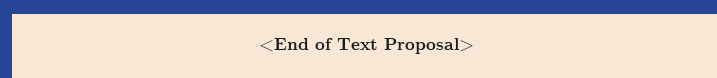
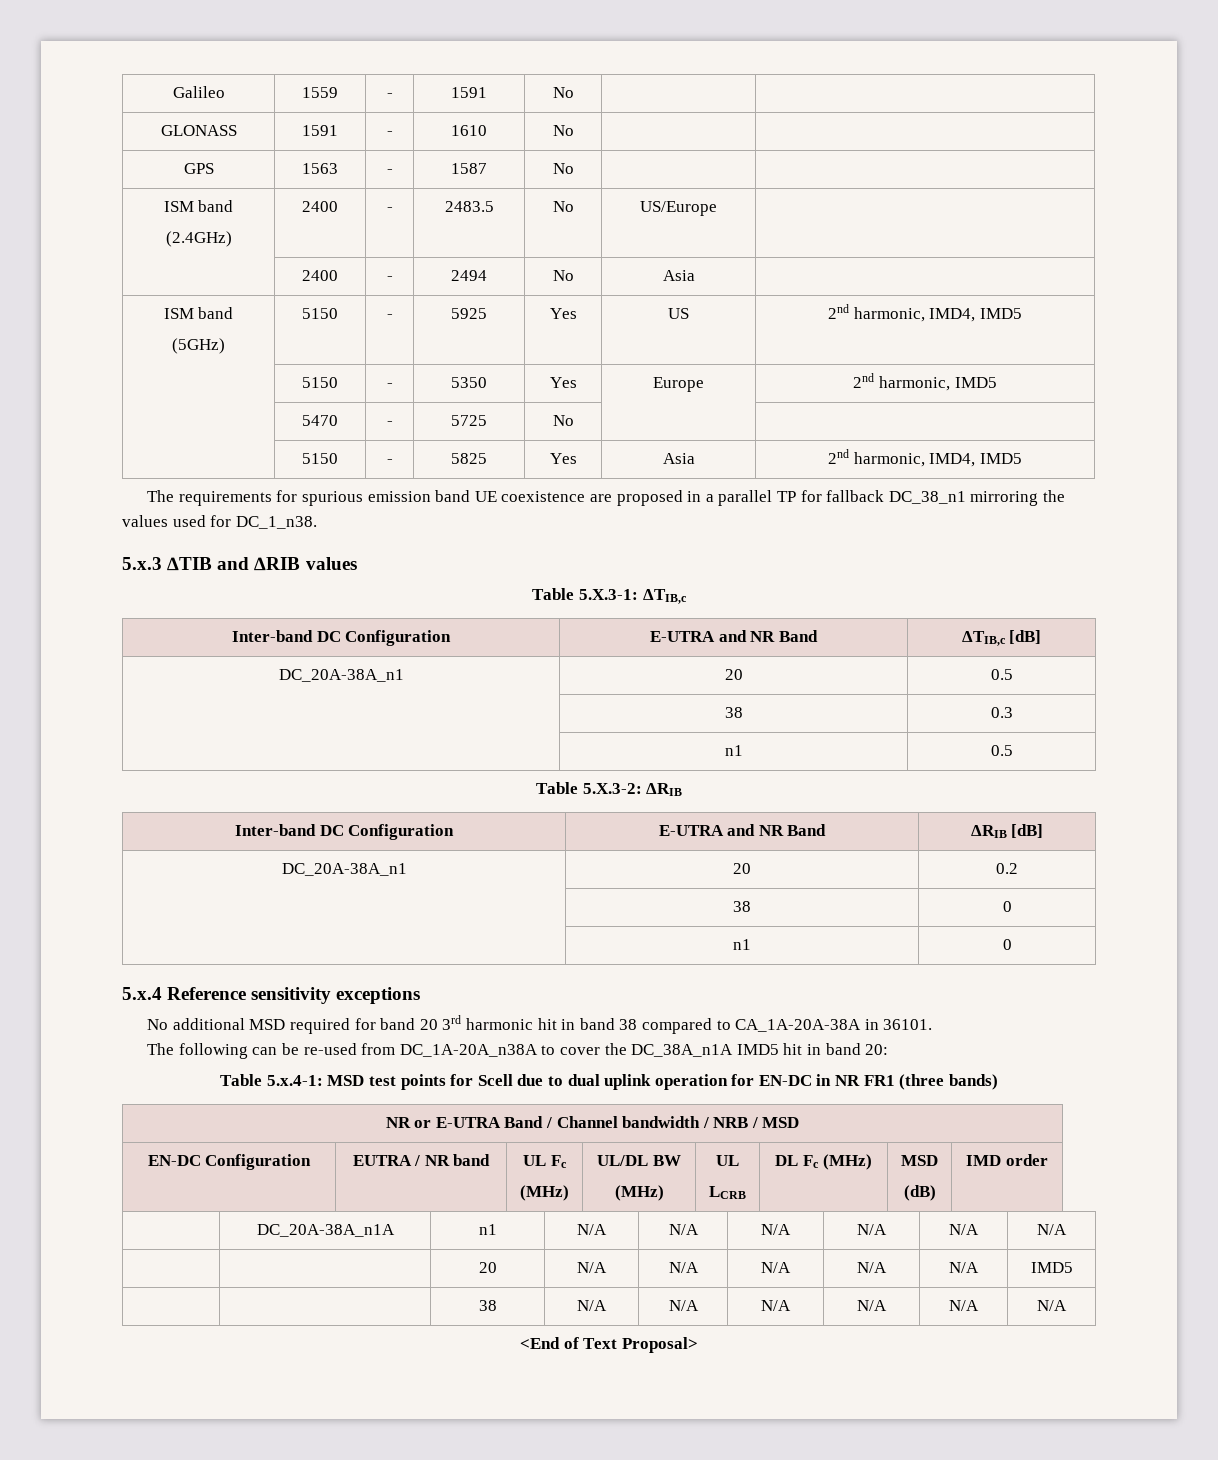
+ Galileo | 1559 | - | 1591 | No | |
+ GLONASS | 1591 | - | 1610 | No | |
+ GPS | 1563 | - | 1587 | No | |
+ ISM band
+ (2.4GHz) | 2400 | - | 2483.5 | No | US/Europe |
+ | 2400 | - | 2494 | No | Asia |
+ ISM band
+ (5GHz) | 5150 | - | 5925 | Yes | US | 2nd harmonic, IMD4, IMD5
+ | 5150 | - | 5350 | Yes | Europe | 2nd harmonic, IMD5
+ | 5470 | - | 5725 | No | |
+ | 5150 | - | 5825 | Yes | Asia | 2nd harmonic, IMD4, IMD5
+ The requirements for spurious emission band UE coexistence are proposed in a parallel TP for fallback DC_38_n1 mirroring the values used for DC_1_n38.
+ 5.x.3 ∆TIB and ∆RIB values
+ Table 5.X.3-1: ΔTIB,c
+ Inter-band DC Configuration | E-UTRA and NR Band | ΔTIB,c [dB]
+ DC_20A-38A_n1 | 20 | 0.5
+ | 38 | 0.3
+ | n1 | 0.5
+ Table 5.X.3-2: ΔRIB
+ Inter-band DC Configuration | E-UTRA and NR Band | ΔRIB [dB]
+ DC_20A-38A_n1 | 20 | 0.2
+ | 38 | 0
+ | n1 | 0
+ 5.x.4 Reference sensitivity exceptions
+ No additional MSD required for band 20 3rd harmonic hit in band 38 compared to CA_1A-20A-38A in 36101.
+ The following can be re-used from DC_1A-20A_n38A to cover the DC_38A_n1A IMD5 hit in band 20:
+ Table 5.x.4-1: MSD test points for Scell due to dual uplink operation for EN-DC in NR FR1 (three bands)
+ NR or E-UTRA Band / Channel bandwidth / NRB / MSD
+ EN-DC Configuration | EUTRA / NR band | UL Fc
+ (MHz) | UL/DL BW
+ (MHz) | UL
+ LCRB | DL Fc (MHz) | MSD
+ (dB) | IMD order
+ | DC_20A-38A_n1A | n1 | N/A | N/A | N/A | N/A | N/A | N/A
+ | | 20 | N/A | N/A | N/A | N/A | N/A | IMD5
+ | | 38 | N/A | N/A | N/A | N/A | N/A | N/A

